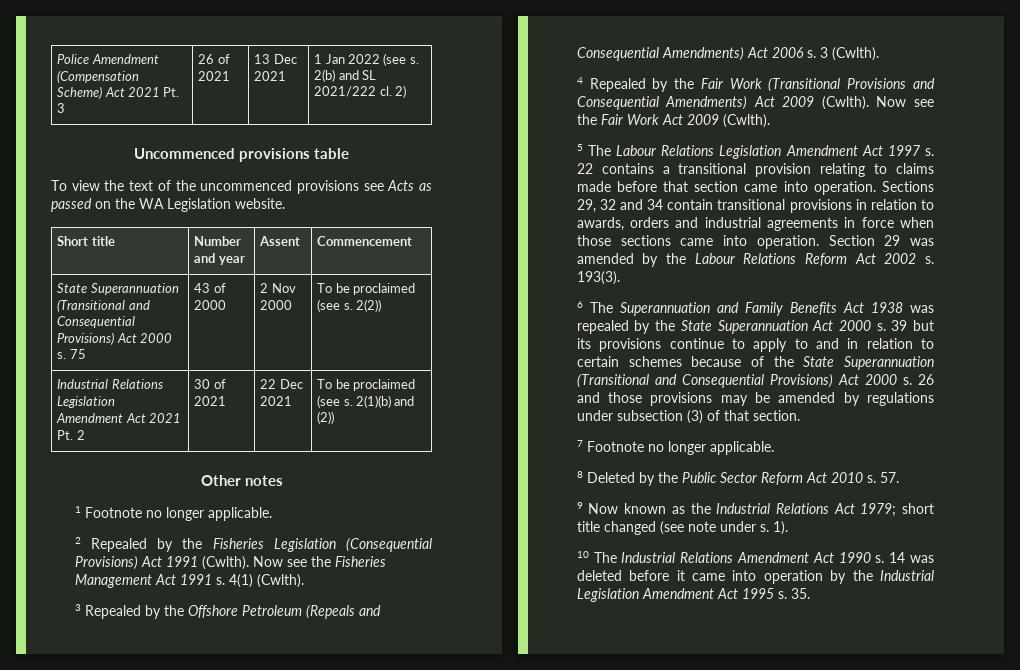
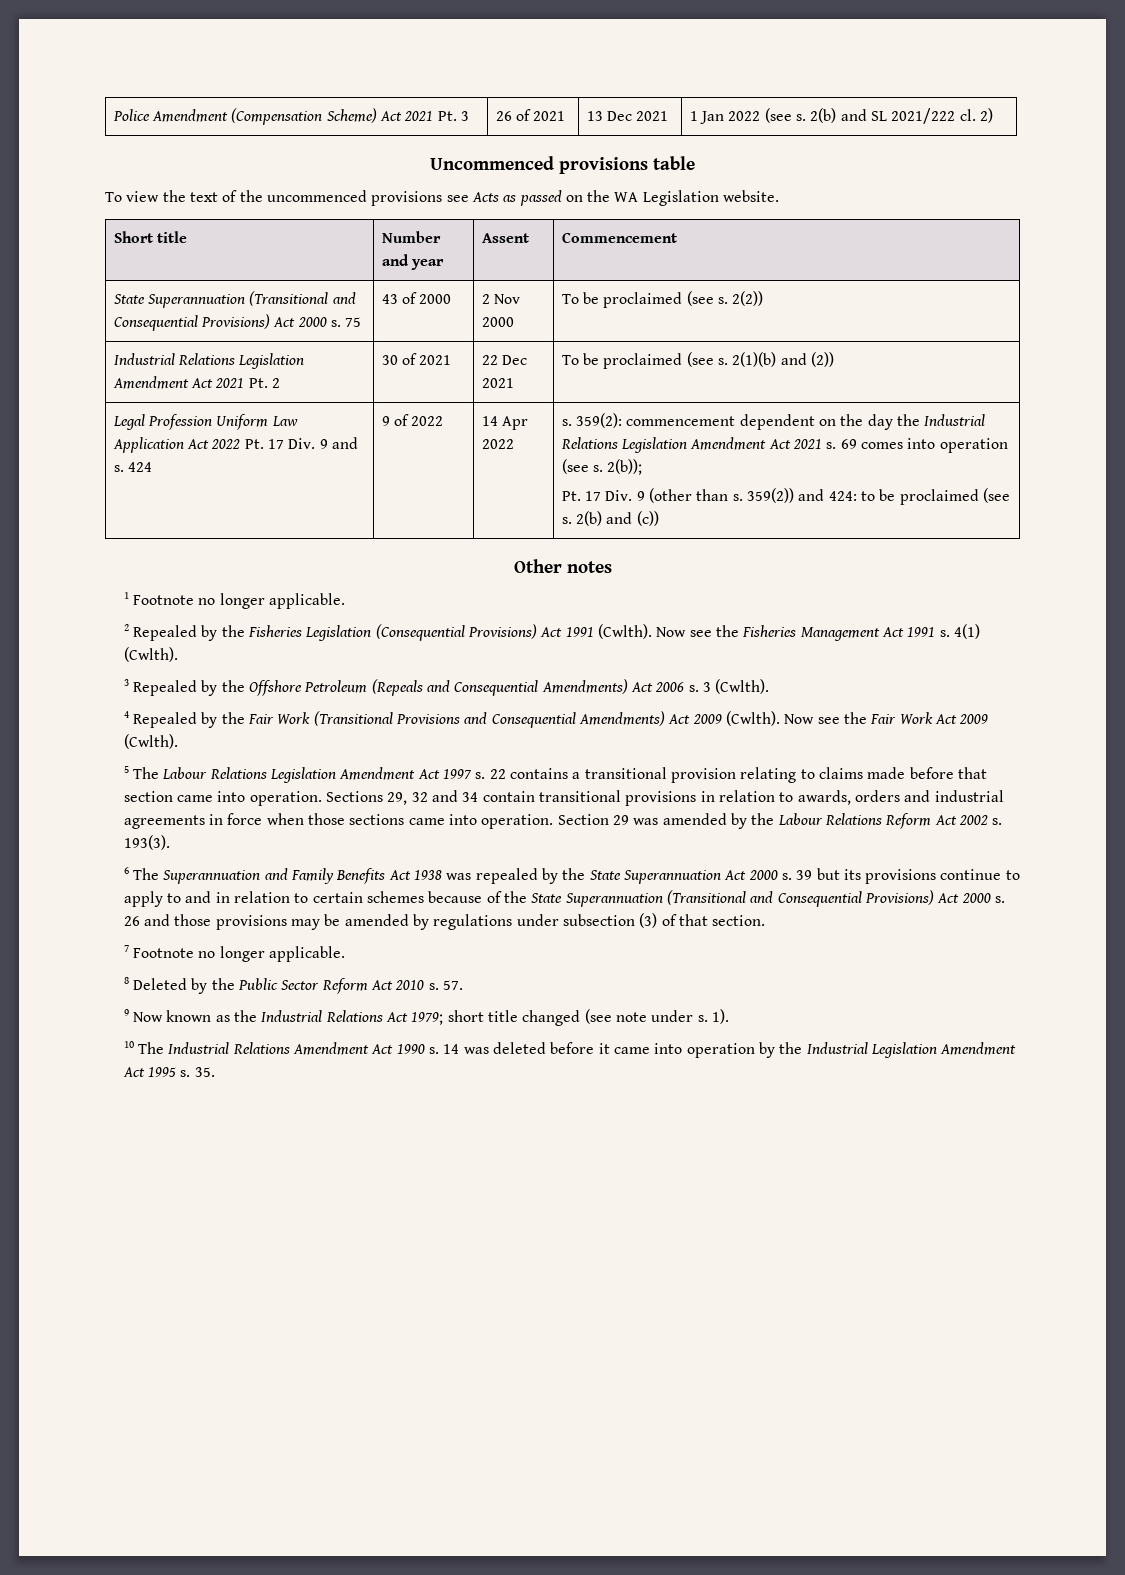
+ Legal Profession Uniform Law Application Act 2022 Pt. 17 Div. 9 and s. 424 | 9 of 2022 | 14 Apr 2022 | s. 359(2): commencement dependent on the day the Industrial Relations Legislation Amendment Act 2021 s. 69 comes into operation (see s. 2(b));
+ Pt. 17 Div. 9 (other than s. 359(2)) and 424: to be proclaimed (see s. 2(b) and (c))

